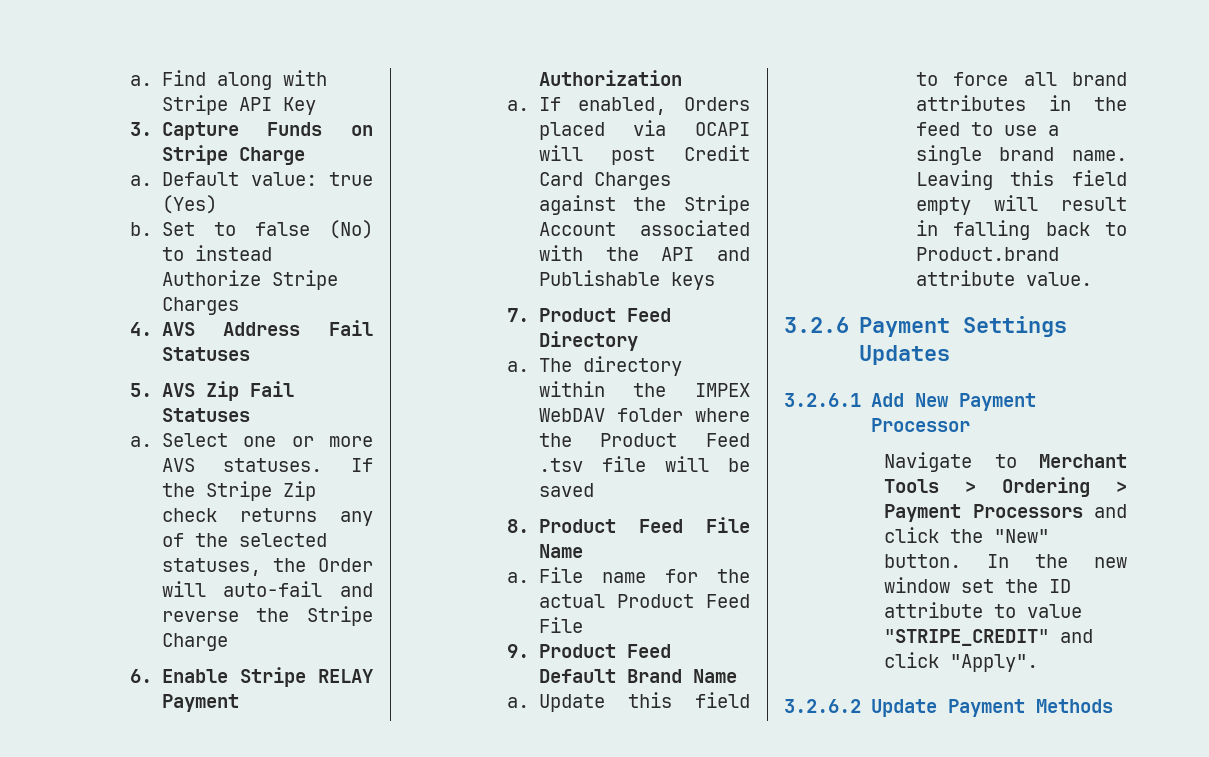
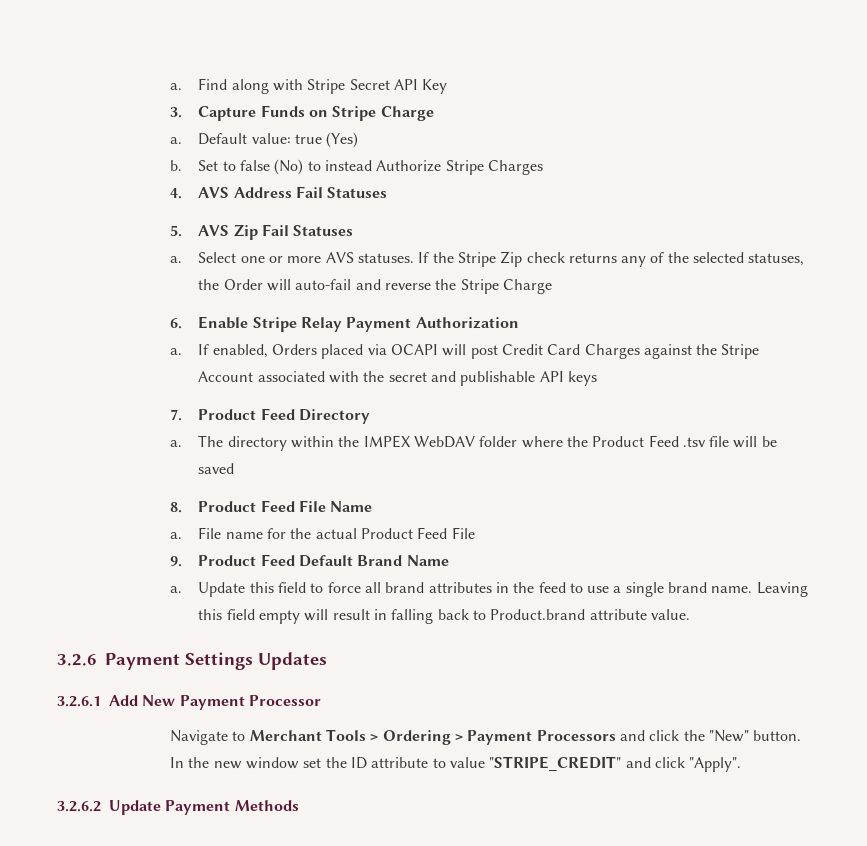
- Find along with Stripe API Key
+ Find along with Stripe Secret API Key
- 6. Enable Stripe RELAY Payment Authorization
+ 6. Enable Stripe Relay Payment Authorization
- If enabled, Orders placed via OCAPI will post Credit Card Charges against the Stripe Account associated with the API and Publishable keys
+ If enabled, Orders placed via OCAPI will post Credit Card Charges against the Stripe Account associated with the secret and publishable API keys

